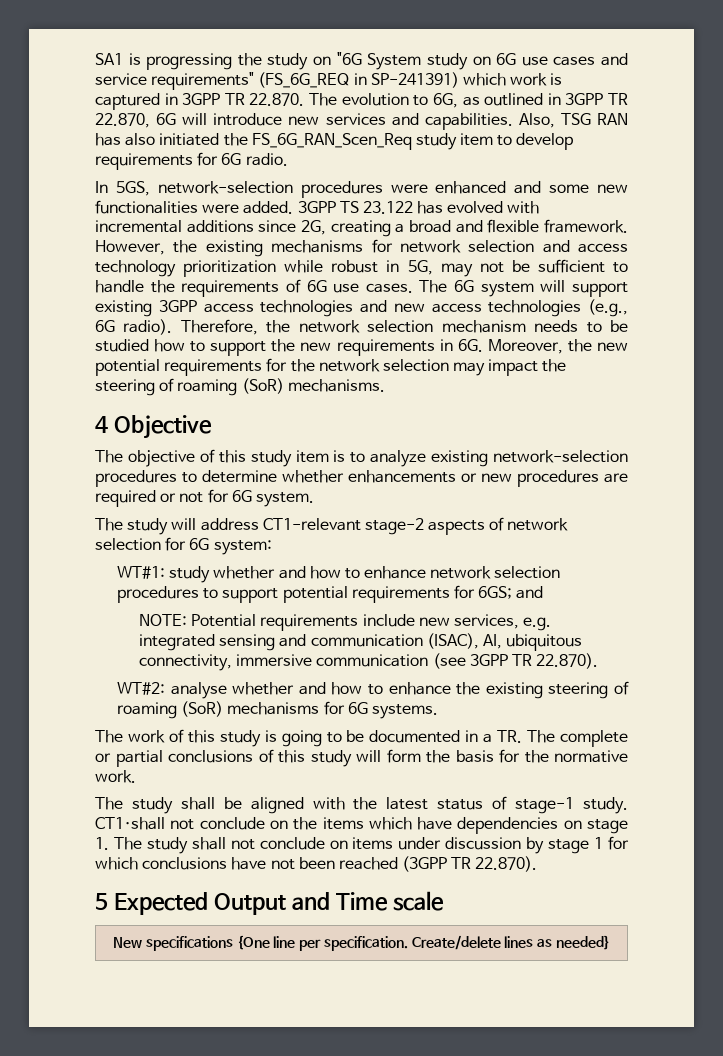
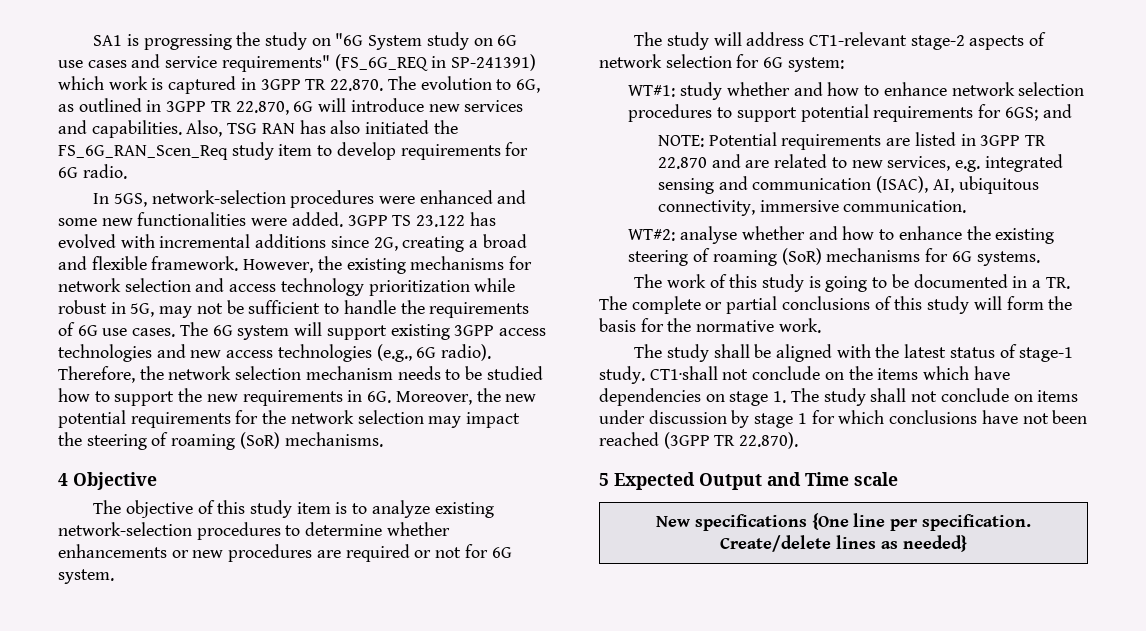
- NOTE: Potential requirements include new services, e.g. integrated sensing and communication (ISAC), AI, ubiquitous connectivity, immersive communication (see 3GPP TR 22.870).
+ NOTE: Potential requirements are listed in 3GPP TR 22.870 and are related to new services, e.g. integrated sensing and communication (ISAC), AI, ubiquitous connectivity, immersive communication.

